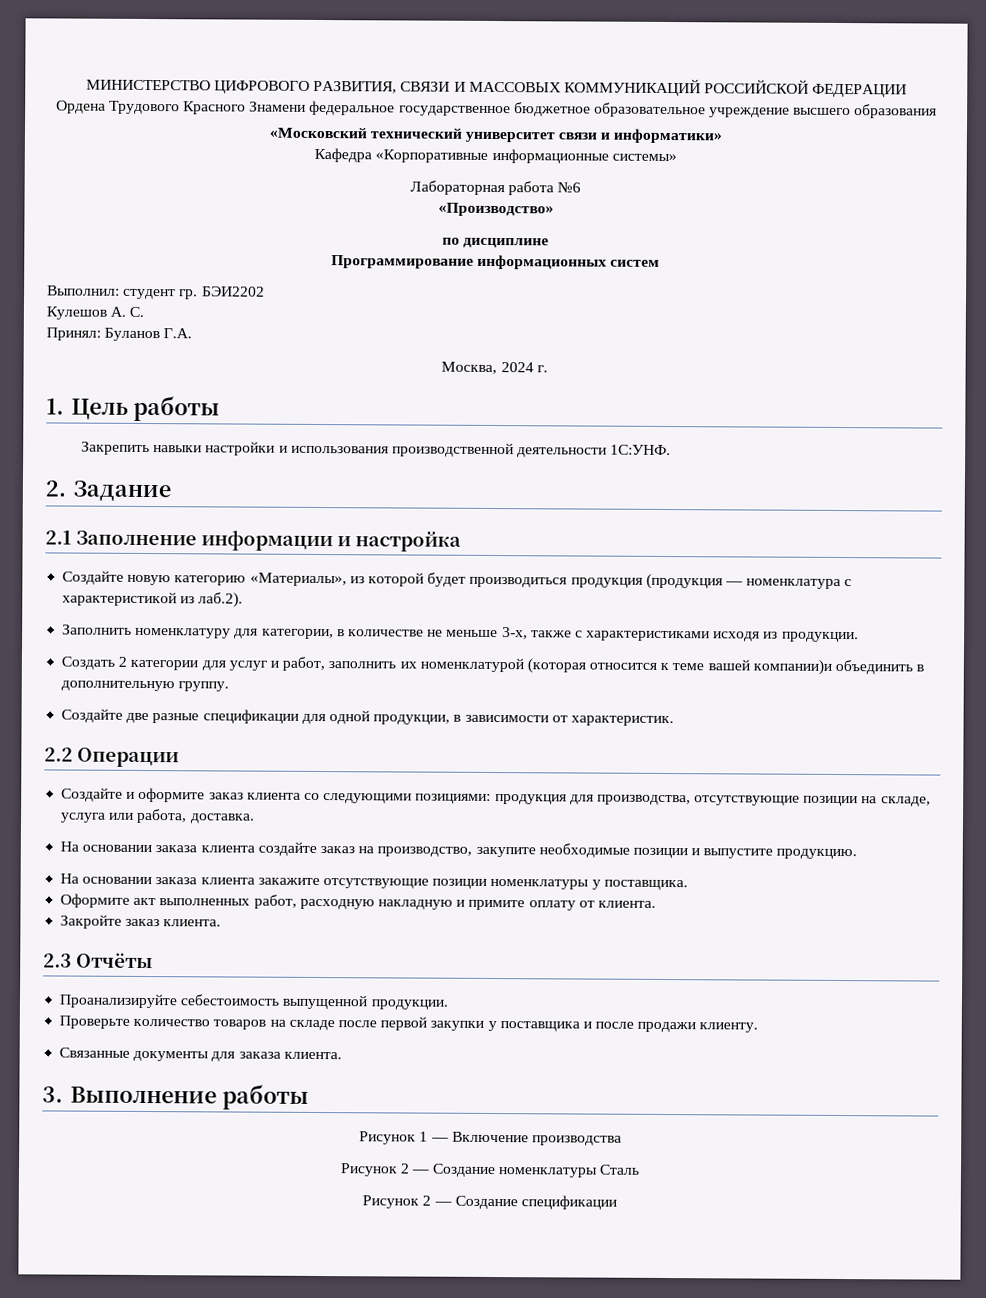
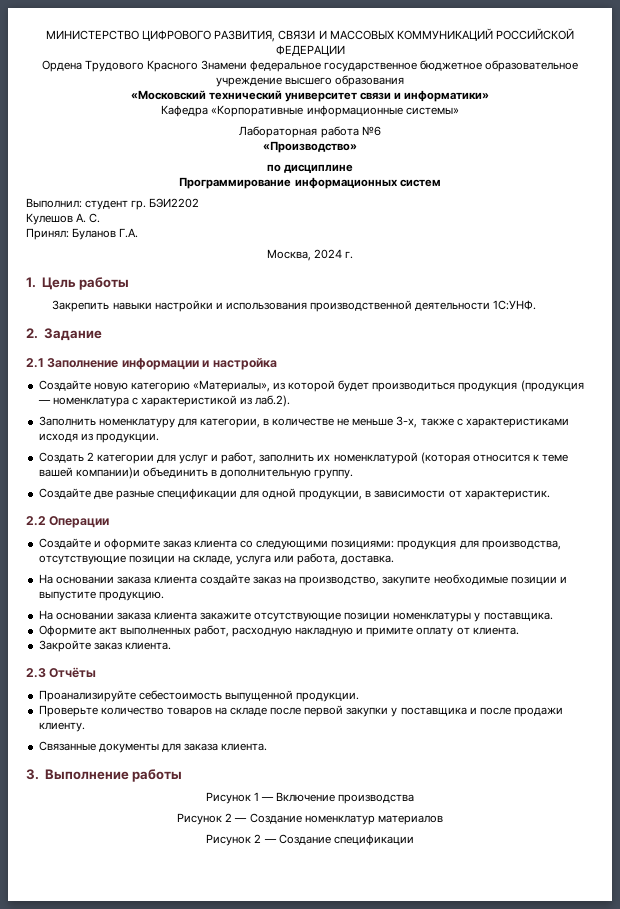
- Рисунок 2 — Создание номенклатуры Сталь
+ Рисунок 2 — Создание номенклатур материалов

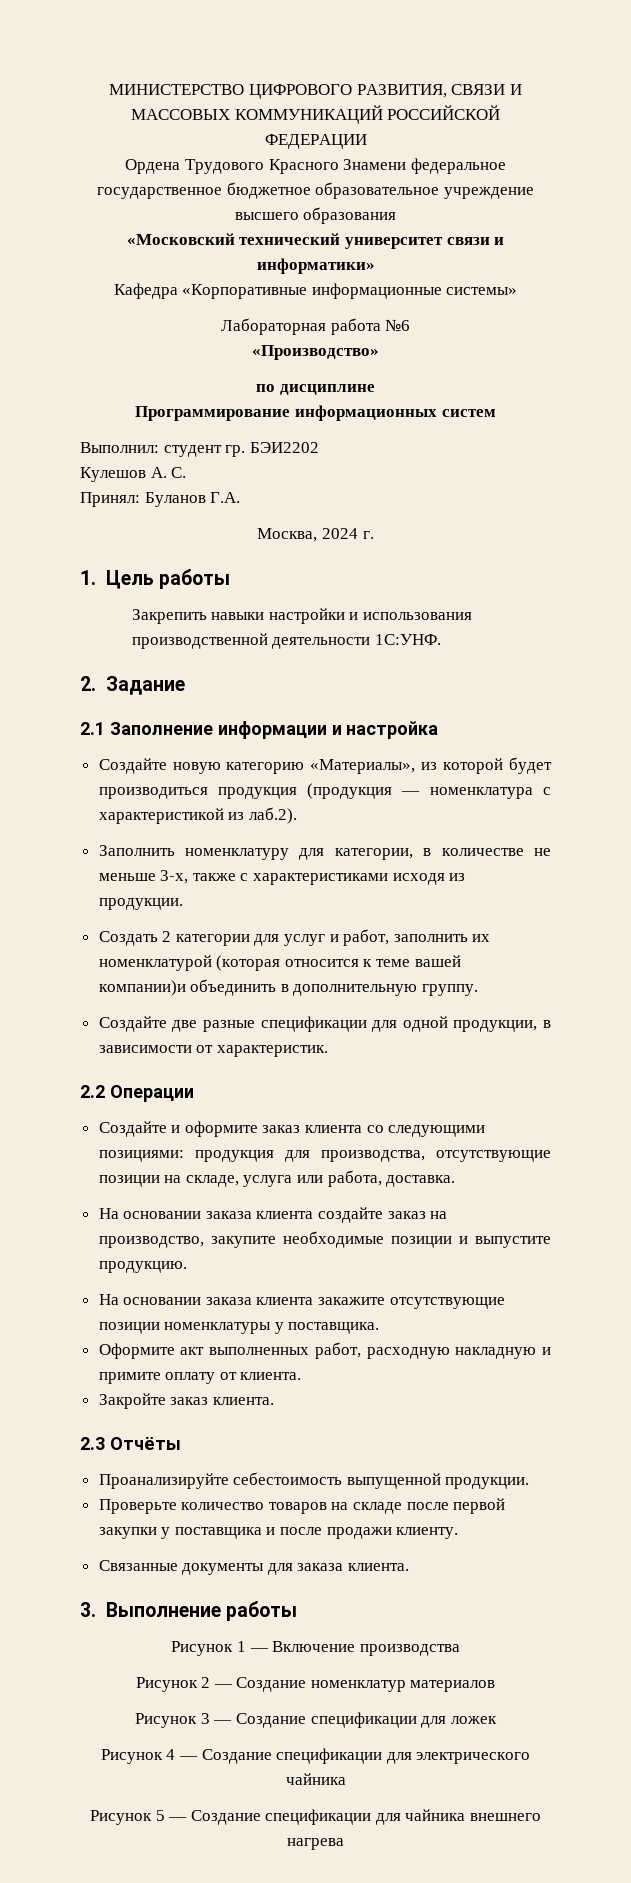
- Рисунок 2 — Создание спецификации
+ Рисунок 3 — Создание спецификации для ложек
+ Рисунок 4 — Создание спецификации для электрического чайника
+ Рисунок 5 — Создание спецификации для чайника внешнего нагрева

